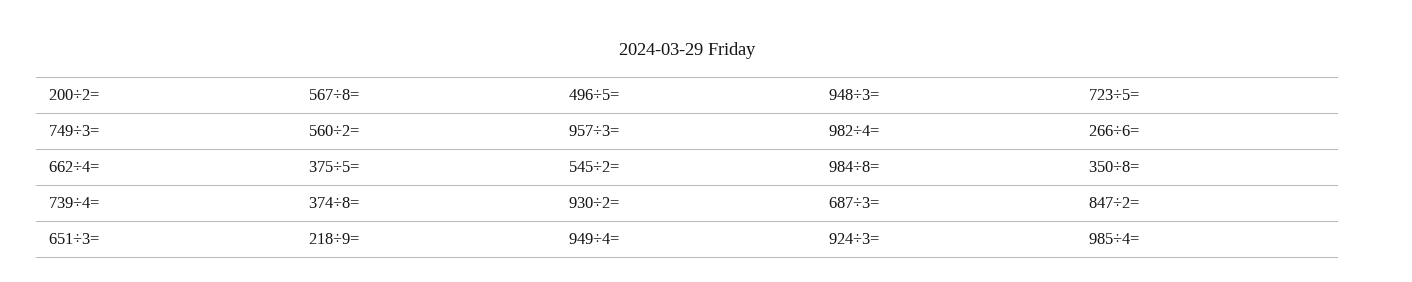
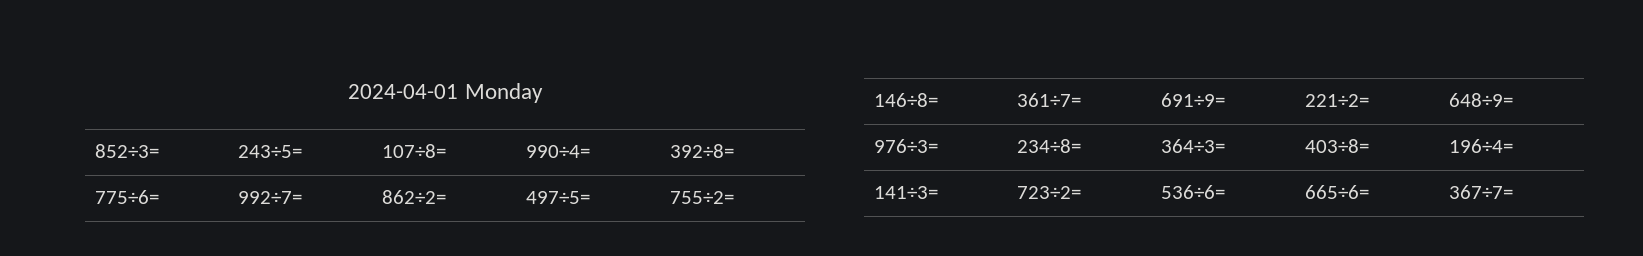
- 2024-03-29 Friday
- 200÷2= | 567÷8= | 496÷5= | 948÷3= | 723÷5=
- 749÷3= | 560÷2= | 957÷3= | 982÷4= | 266÷6=
- 662÷4= | 375÷5= | 545÷2= | 984÷8= | 350÷8=
- 739÷4= | 374÷8= | 930÷2= | 687÷3= | 847÷2=
- 651÷3= | 218÷9= | 949÷4= | 924÷3= | 985÷4=
+ 2024-04-01 Monday
+ 852÷3= | 243÷5= | 107÷8= | 990÷4= | 392÷8=
+ 775÷6= | 992÷7= | 862÷2= | 497÷5= | 755÷2=
+ 146÷8= | 361÷7= | 691÷9= | 221÷2= | 648÷9=
+ 976÷3= | 234÷8= | 364÷3= | 403÷8= | 196÷4=
+ 141÷3= | 723÷2= | 536÷6= | 665÷6= | 367÷7=

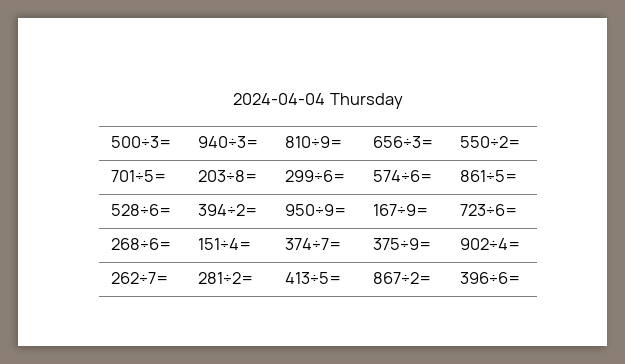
- 2024-04-01 Monday
- 852÷3= | 243÷5= | 107÷8= | 990÷4= | 392÷8=
- 775÷6= | 992÷7= | 862÷2= | 497÷5= | 755÷2=
- 146÷8= | 361÷7= | 691÷9= | 221÷2= | 648÷9=
- 976÷3= | 234÷8= | 364÷3= | 403÷8= | 196÷4=
- 141÷3= | 723÷2= | 536÷6= | 665÷6= | 367÷7=
+ 2024-04-04 Thursday
+ 500÷3= | 940÷3= | 810÷9= | 656÷3= | 550÷2=
+ 701÷5= | 203÷8= | 299÷6= | 574÷6= | 861÷5=
+ 528÷6= | 394÷2= | 950÷9= | 167÷9= | 723÷6=
+ 268÷6= | 151÷4= | 374÷7= | 375÷9= | 902÷4=
+ 262÷7= | 281÷2= | 413÷5= | 867÷2= | 396÷6=

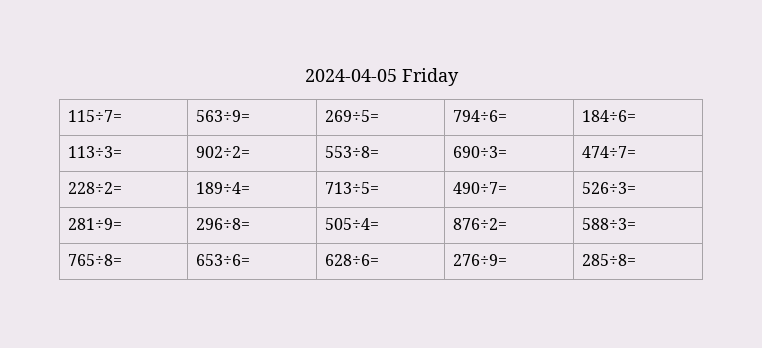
- 2024-04-04 Thursday
- 500÷3= | 940÷3= | 810÷9= | 656÷3= | 550÷2=
- 701÷5= | 203÷8= | 299÷6= | 574÷6= | 861÷5=
- 528÷6= | 394÷2= | 950÷9= | 167÷9= | 723÷6=
- 268÷6= | 151÷4= | 374÷7= | 375÷9= | 902÷4=
- 262÷7= | 281÷2= | 413÷5= | 867÷2= | 396÷6=
+ 2024-04-05 Friday
+ 115÷7= | 563÷9= | 269÷5= | 794÷6= | 184÷6=
+ 113÷3= | 902÷2= | 553÷8= | 690÷3= | 474÷7=
+ 228÷2= | 189÷4= | 713÷5= | 490÷7= | 526÷3=
+ 281÷9= | 296÷8= | 505÷4= | 876÷2= | 588÷3=
+ 765÷8= | 653÷6= | 628÷6= | 276÷9= | 285÷8=

